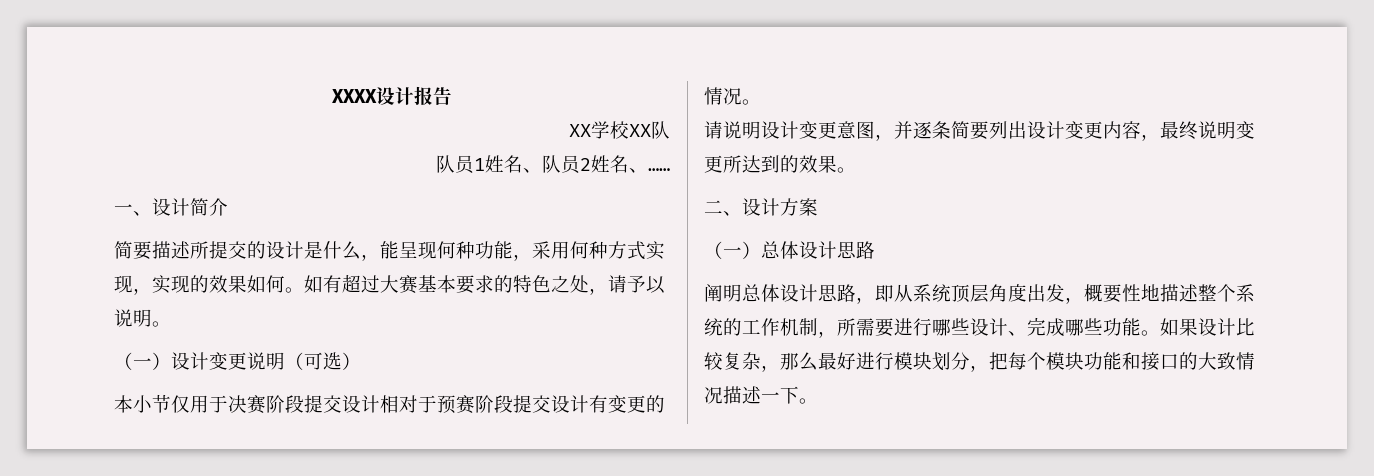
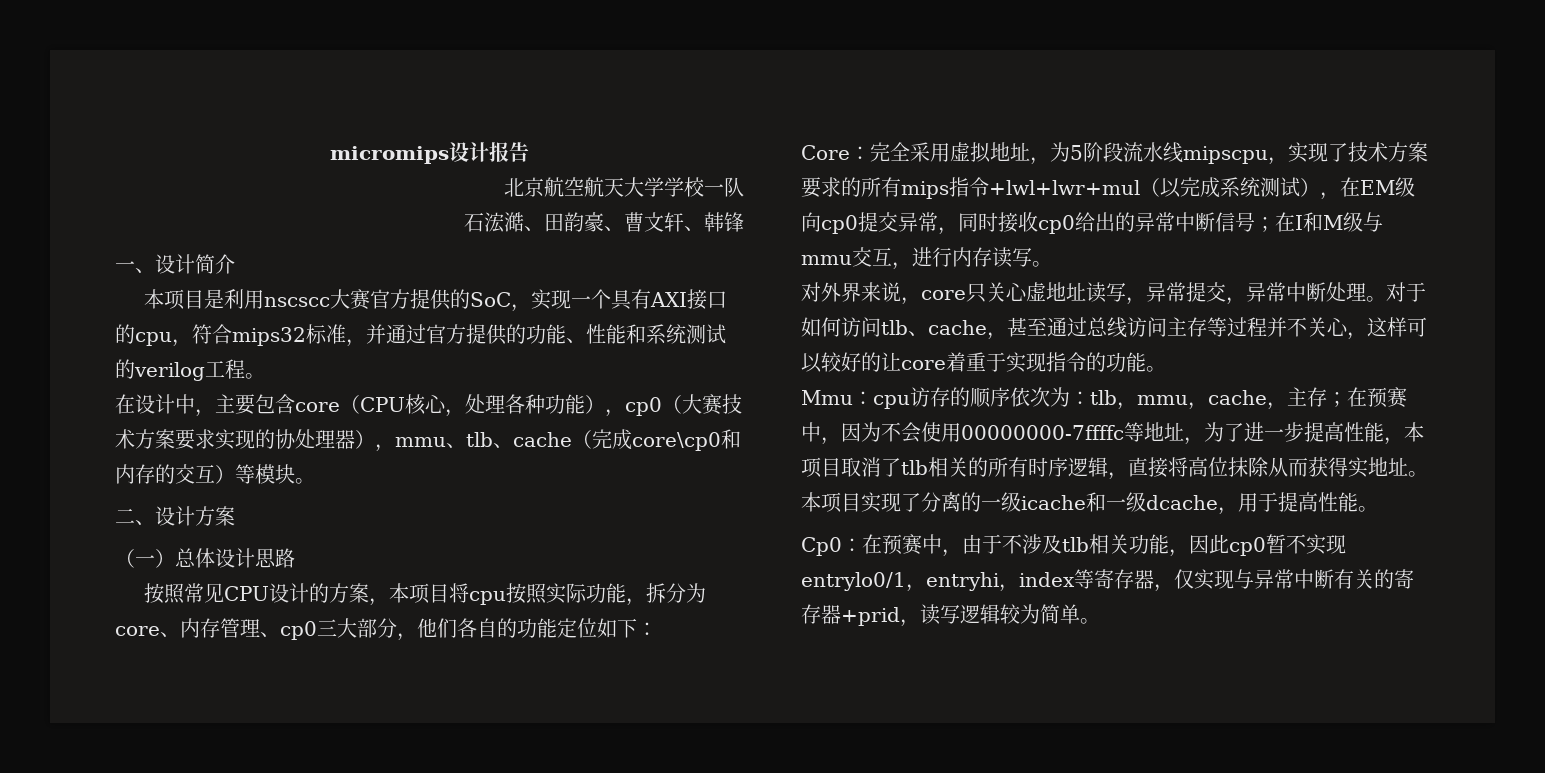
- XXXX设计报告
+ micromips设计报告
- XX学校XX队
- 队员1姓名、队员2姓名、……
+ 北京航空航天大学学校一队
+ 石浤澔、田韵豪、曹文轩、韩锋
  一、设计简介
- 简要描述所提交的设计是什么，能呈现何种功能，采用何种方式实现，实现的效果如何。如有超过大赛基本要求的特色之处，请予以说明。
- （一）设计变更说明（可选）
- 本小节仅用于决赛阶段提交设计相对于预赛阶段提交设计有变更的情况。
- 请说明设计变更意图，并逐条简要列出设计变更内容，最终说明变更所达到的效果。
+ 本项目是利用nscscc大赛官方提供的SoC，实现一个具有AXI接口的cpu，符合mips32标准，并通过官方提供的功能、性能和系统测试的verilog工程。
+ 在设计中，主要包含core（CPU核心，处理各种功能），cp0（大赛技术方案要求实现的协处理器），mmu、tlb、cache（完成core\cp0和内存的交互）等模块。
- 阐明总体设计思路，即从系统顶层角度出发，概要性地描述整个系统的工作机制，所需要进行哪些设计、完成哪些功能。如果设计比较复杂，那么最好进行模块划分，把每个模块功能和接口的大致情况描述一下。
+ 按照常见CPU设计的方案，本项目将cpu按照实际功能，拆分为core、内存管理、cp0三大部分，他们各自的功能定位如下：
+ Core：完全采用虚拟地址，为5阶段流水线mipscpu，实现了技术方案要求的所有mips指令+lwl+lwr+mul（以完成系统测试），在EM级向cp0提交异常，同时接收cp0给出的异常中断信号；在I和M级与mmu交互，进行内存读写。
+ 对外界来说，core只关心虚地址读写，异常提交，异常中断处理。对于如何访问tlb、cache，甚至通过总线访问主存等过程并不关心，这样可以较好的让core着重于实现指令的功能。
+ Mmu：cpu访存的顺序依次为：tlb，mmu，cache，主存；在预赛中，因为不会使用00000000-7ffffc等地址，为了进一步提高性能，本项目取消了tlb相关的所有时序逻辑，直接将高位抹除从而获得实地址。本项目实现了分离的一级icache和一级dcache，用于提高性能。
+ Cp0：在预赛中，由于不涉及tlb相关功能，因此cp0暂不实现entrylo0/1，entryhi，index等寄存器，仅实现与异常中断有关的寄存器+prid，读写逻辑较为简单。

